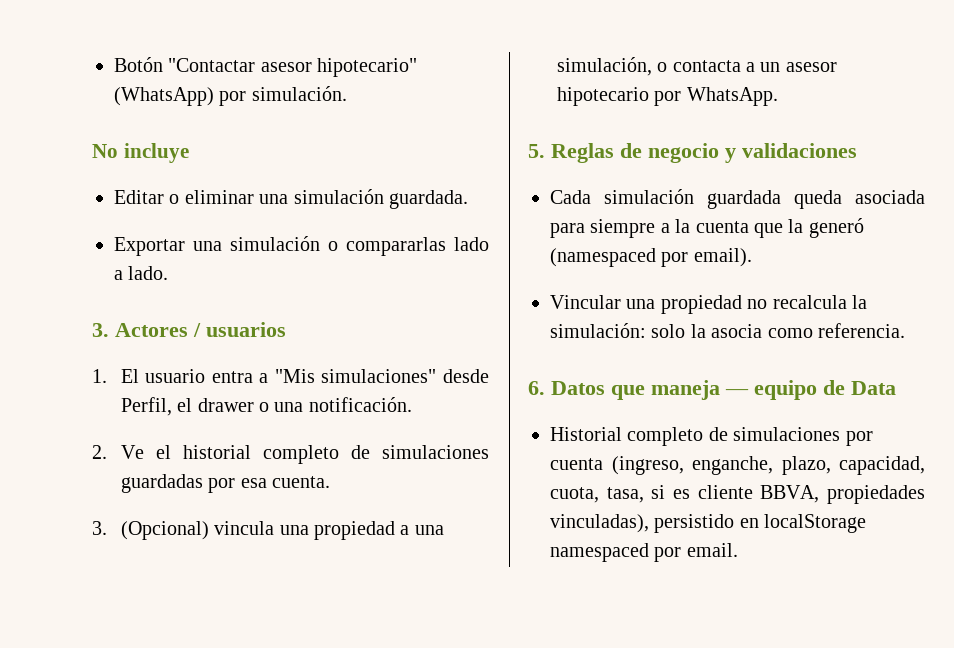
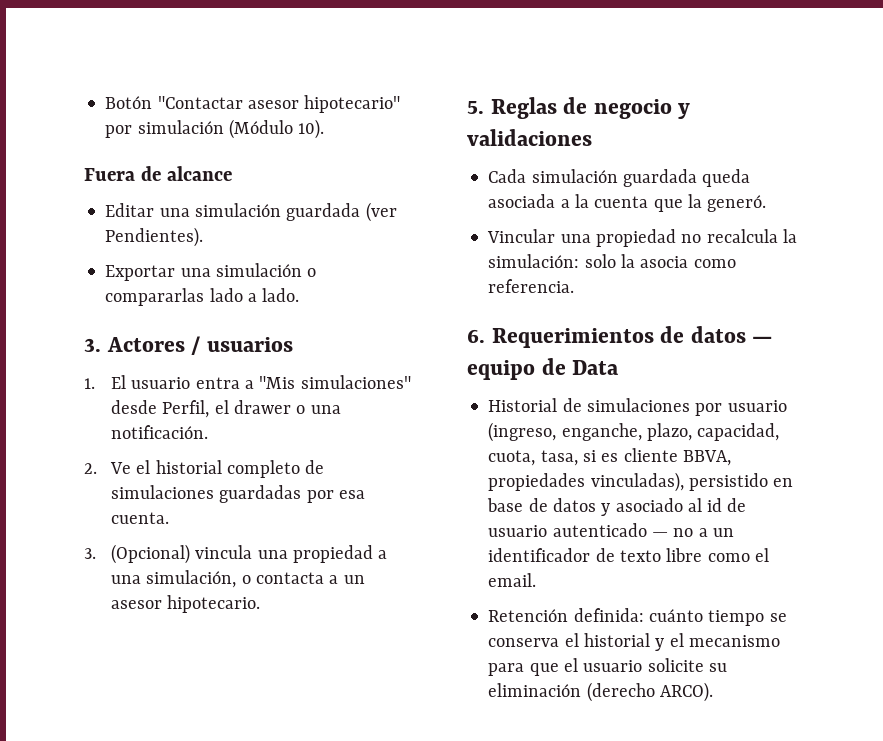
- Botón "Contactar asesor hipotecario" (WhatsApp) por simulación.
- No incluye
- Editar o eliminar una simulación guardada.
+ Botón "Contactar asesor hipotecario" por simulación (Módulo 10).
+ Fuera de alcance
+ Editar una simulación guardada (ver Pendientes).
- 3. (Opcional) vincula una propiedad a una simulación, o contacta a un asesor hipotecario por WhatsApp.
+ 3. (Opcional) vincula una propiedad a una simulación, o contacta a un asesor hipotecario.
- Cada simulación guardada queda asociada para siempre a la cuenta que la generó (namespaced por email).
+ Cada simulación guardada queda asociada a la cuenta que la generó.
- 6. Datos que maneja — equipo de Data
+ 6. Requerimientos de datos — equipo de Data
- Historial completo de simulaciones por cuenta (ingreso, enganche, plazo, capacidad, cuota, tasa, si es cliente BBVA, propiedades vinculadas), persistido en localStorage namespaced por email.
+ Historial de simulaciones por usuario (ingreso, enganche, plazo, capacidad, cuota, tasa, si es cliente BBVA, propiedades vinculadas), persistido en base de datos y asociado al id de usuario autenticado — no a un identificador de texto libre como el email.
+ Retención definida: cuánto tiempo se conserva el historial y el mecanismo para que el usuario solicite su eliminación (derecho ARCO).

